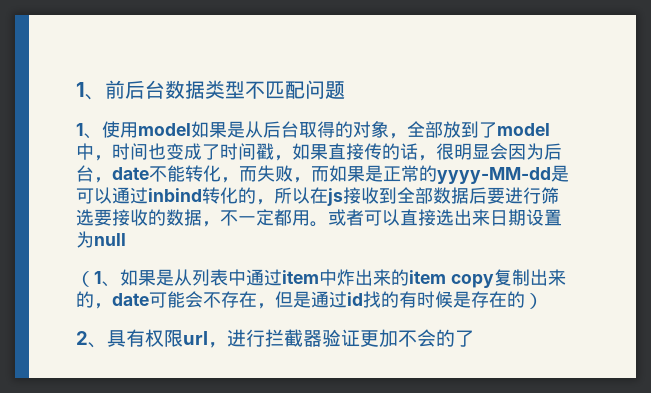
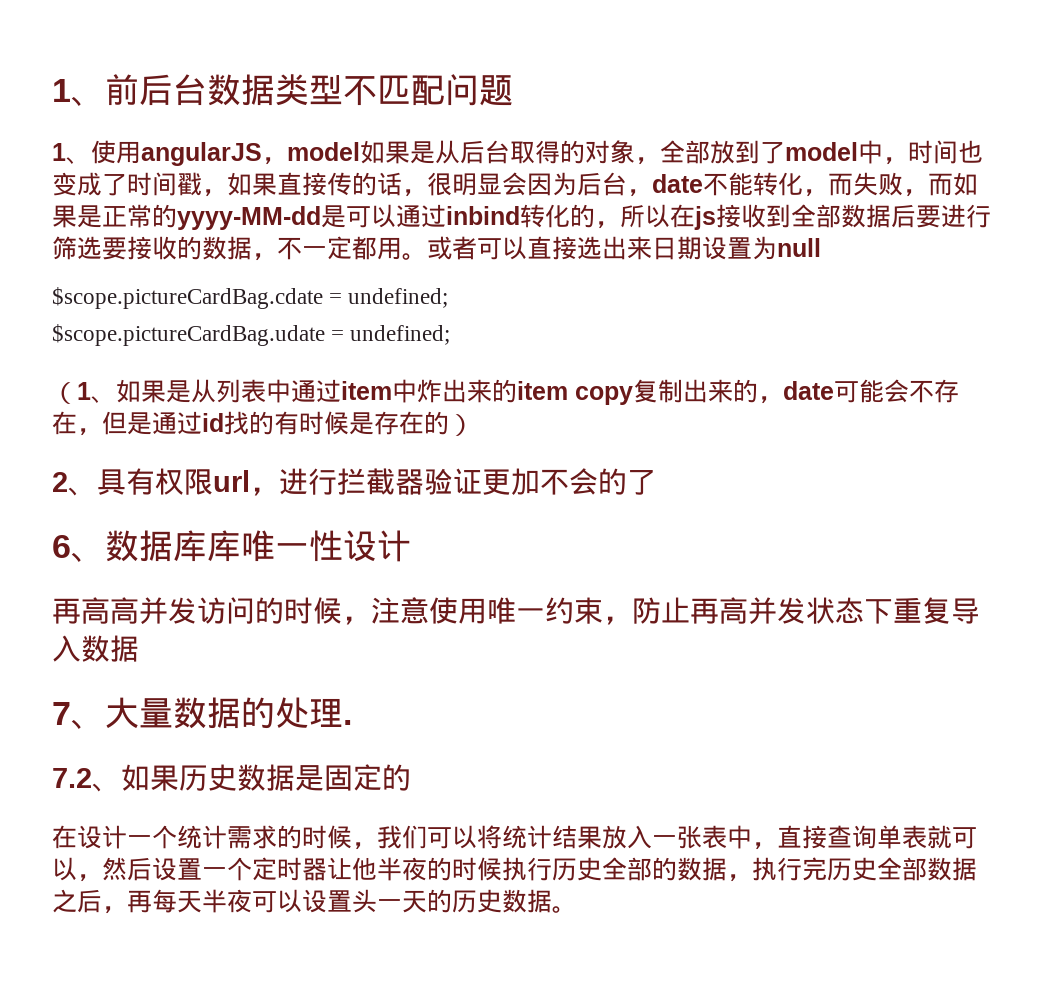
- 1、使用model如果是从后台取得的对象，全部放到了model中，时间也变成了时间戳，如果直接传的话，很明显会因为后台，date不能转化，而失败，而如果是正常的yyyy-MM-dd是可以通过inbind转化的，所以在js接收到全部数据后要进行筛选要接收的数据，不一定都用。
+ 1、使用angularJS，model如果是从后台取得的对象，全部放到了model中，时间也变成了时间戳，如果直接传的话，很明显会因为后台，date不能转化，而失败，而如果是正常的yyyy-MM-dd是可以通过inbind转化的，所以在js接收到全部数据后要进行筛选要接收的数据，不一定都用。
+ $scope.pictureCardBag.cdate = undefined;
+ $scope.pictureCardBag.udate = undefined;
+ 6、数据库库唯一性设计
+ 再高高并发访问的时候，注意使用唯一约束，防止再高并发状态下重复导入数据
+ 7、大量数据的处理.
+ 7.2、如果历史数据是固定的
+ 在设计一个统计需求的时候，我们可以将统计结果放入一张表中，直接查询单表就可以，然后设置一个定时器让他半夜的时候执行历史全部的数据，执行完历史全部数据之后，再每天半夜可以设置头一天的历史数据。

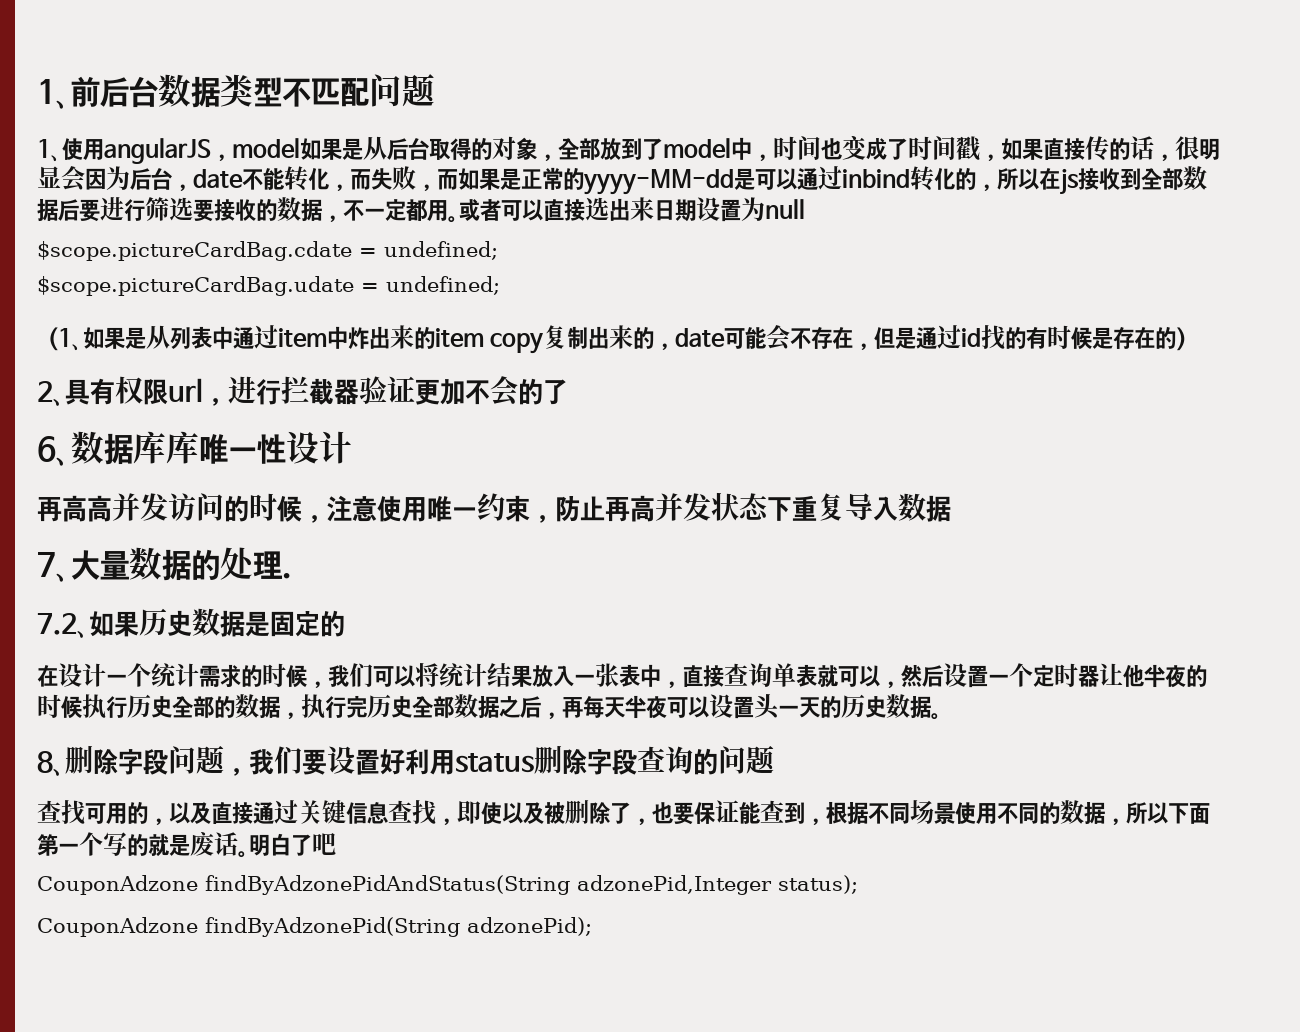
+ 8、删除字段问题，我们要设置好利用status删除字段查询的问题
+ 查找可用的，以及直接通过关键信息查找，即使以及被删除了，也要保证能查到，根据不同场景使用不同的数据，所以下面第一个写的就是废话。明白了吧
+ CouponAdzone findByAdzonePidAndStatus(String adzonePid,Integer status);
+ CouponAdzone findByAdzonePid(String adzonePid);

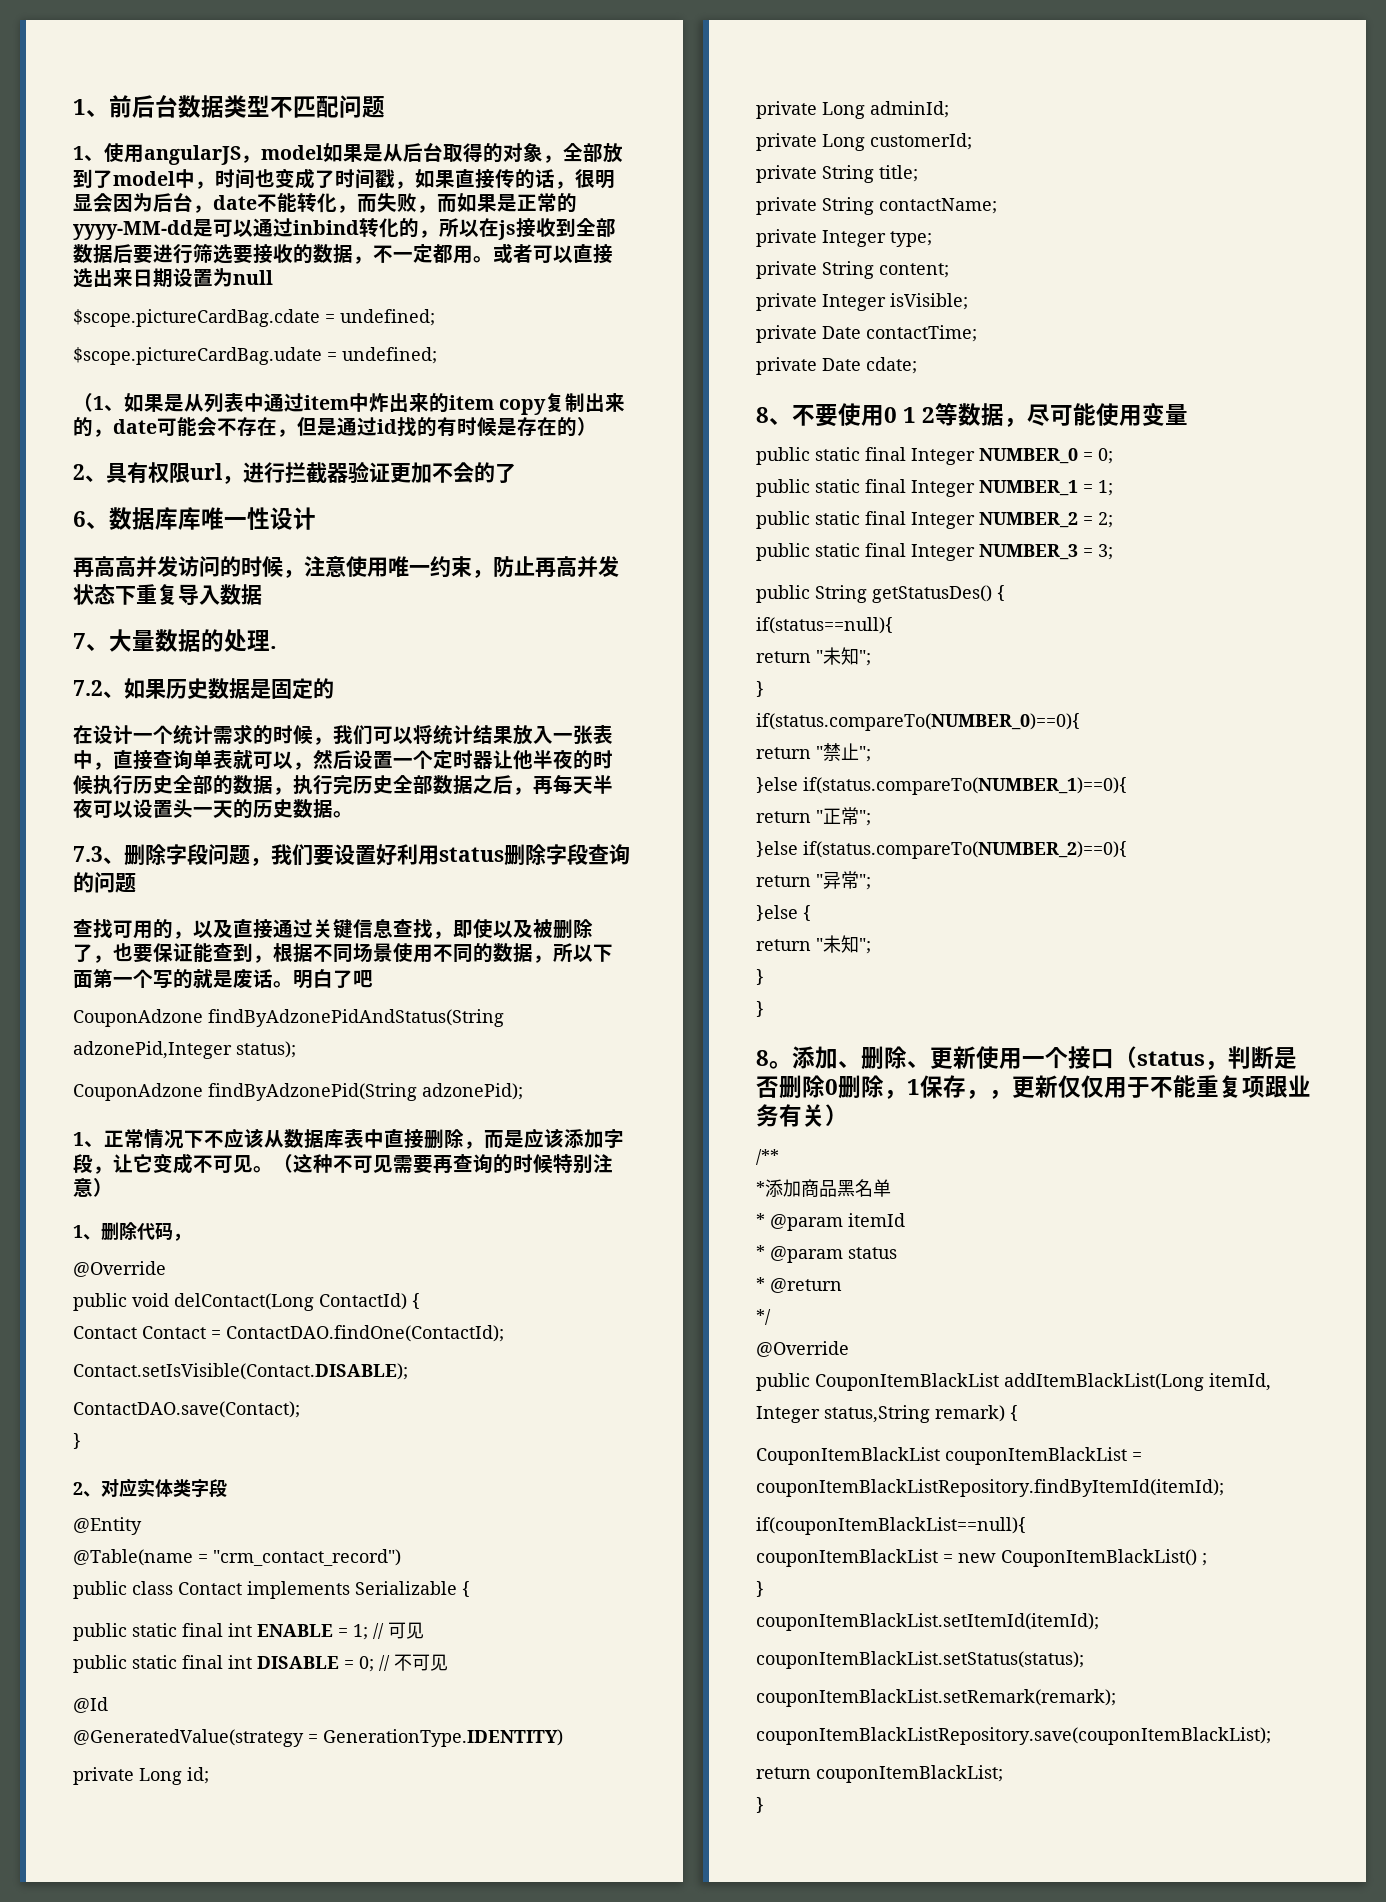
- 8、删除字段问题，我们要设置好利用status删除字段查询的问题
+ 7.3、删除字段问题，我们要设置好利用status删除字段查询的问题
+ 1、正常情况下不应该从数据库表中直接删除，而是应该添加字段，让它变成不可见。（这种不可见需要再查询的时候特别注意）
+ 1、删除代码，
+ @Override
+ public void delContact(Long ContactId) {
+ Contact Contact = ContactDAO.findOne(ContactId);
+ Contact.setIsVisible(Contact.DISABLE);
+ ContactDAO.save(Contact);
+ }
+ 2、对应实体类字段
+ @Entity
+ @Table(name = "crm_contact_record")
+ public class Contact implements Serializable {
+ public static final int ENABLE = 1; // 可见
+ public static final int DISABLE = 0; // 不可见
+ @Id
+ @GeneratedValue(strategy = GenerationType.IDENTITY)
+ private Long id;
+ private Long adminId;
+ private Long customerId;
+ private String title;
+ private String contactName;
+ private Integer type;
+ private String content;
+ private Integer isVisible;
+ private Date contactTime;
+ private Date cdate;
+ 8、不要使用0 1 2等数据，尽可能使用变量
+ public static final Integer NUMBER_0 = 0;
+ public static final Integer NUMBER_1 = 1;
+ public static final Integer NUMBER_2 = 2;
+ public static final Integer NUMBER_3 = 3;
+ public String getStatusDes() {
+ if(status==null){
+ return "未知";
+ }
+ if(status.compareTo(NUMBER_0)==0){
+ return "禁止";
+ }else if(status.compareTo(NUMBER_1)==0){
+ return "正常";
+ }else if(status.compareTo(NUMBER_2)==0){
+ return "异常";
+ }else {
+ return "未知";
+ }
+ }
+ 8。添加、删除、更新使用一个接口（status，判断是否删除0删除，1保存，，更新仅仅用于不能重复项跟业务有关）
+ /**
+ *添加商品黑名单
+ * @param itemId
+ * @param status
+ * @return
+ */
+ @Override
+ public CouponItemBlackList addItemBlackList(Long itemId, Integer status,String remark) {
+ CouponItemBlackList couponItemBlackList = couponItemBlackListRepository.findByItemId(itemId);
+ if(couponItemBlackList==null){
+ couponItemBlackList = new CouponItemBlackList() ;
+ }
+ couponItemBlackList.setItemId(itemId);
+ couponItemBlackList.setStatus(status);
+ couponItemBlackList.setRemark(remark);
+ couponItemBlackListRepository.save(couponItemBlackList);
+ return couponItemBlackList;
+ }

